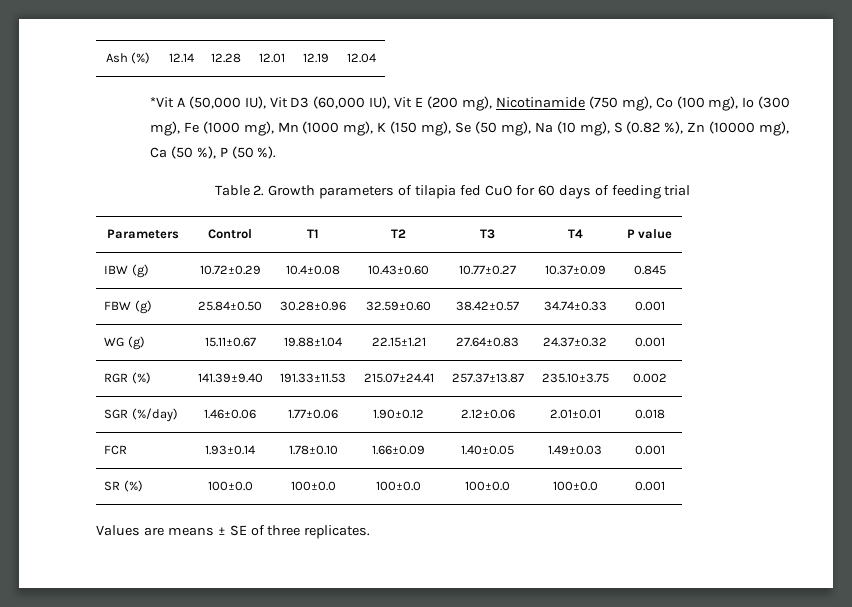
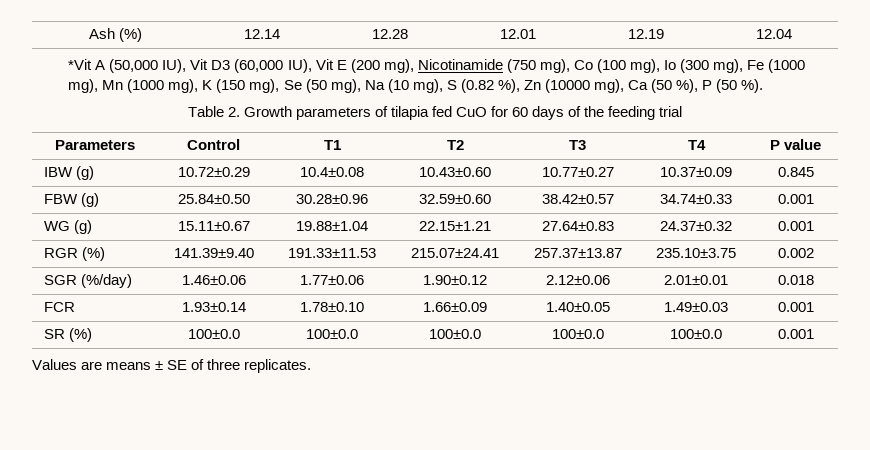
- Table 2. Growth parameters of tilapia fed CuO for 60 days of feeding trial
+ Table 2. Growth parameters of tilapia fed CuO for 60 days of the feeding trial

